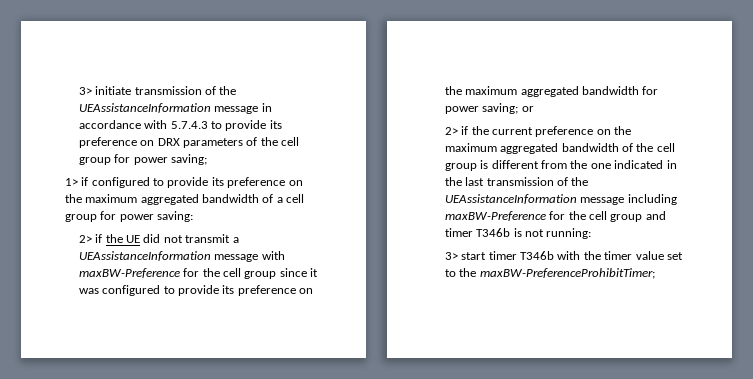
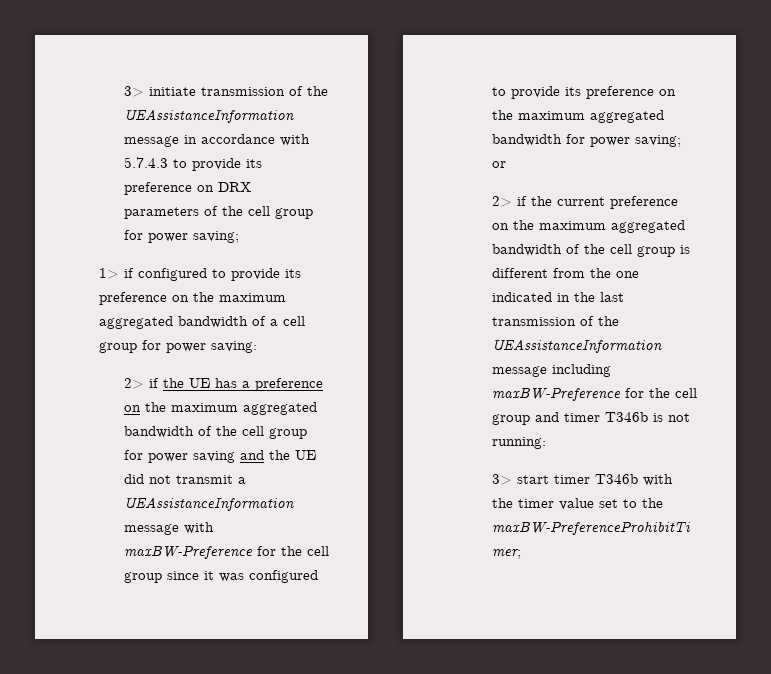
- 2> if the UE did not transmit a UEAssistanceInformation message with maxBW-Preference for the cell group since it was configured to provide its preference on the maximum aggregated bandwidth for power saving; or
+ 2> if the UE has a preference on the maximum aggregated bandwidth of the cell group for power saving and the UE did not transmit a UEAssistanceInformation message with maxBW-Preference for the cell group since it was configured to provide its preference on the maximum aggregated bandwidth for power saving; or

